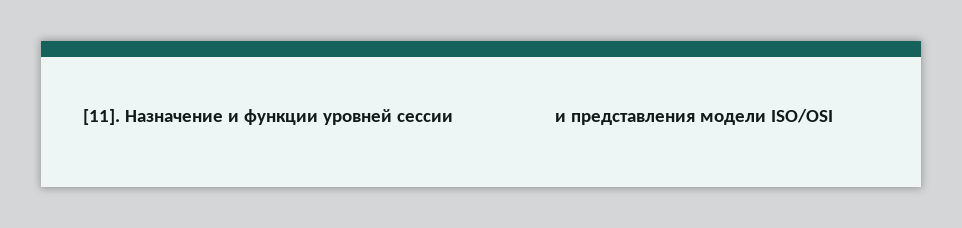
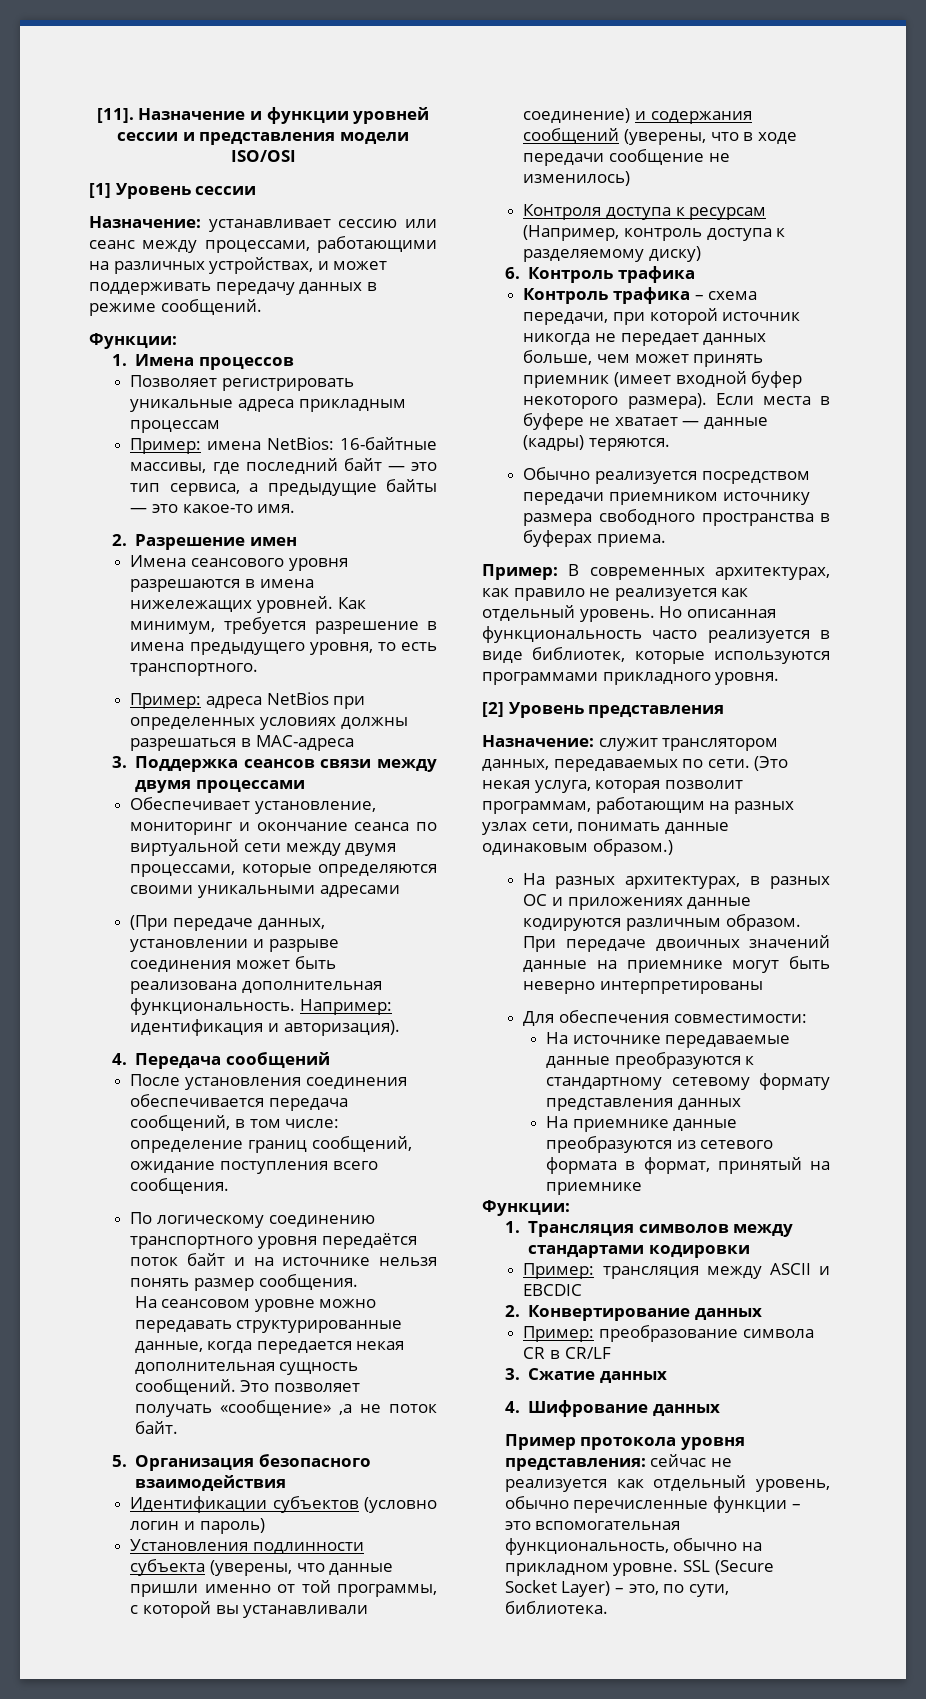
+ [1] Уровень сессии
+ Назначение: устанавливает сессию или сеанс между процессами, работающими на различных устройствах, и может поддерживать передачу данных в режиме сообщений.
+ Функции:
+ 1. Имена процессов
+ Позволяет регистрировать уникальные адреса прикладным процессам
+ Пример: имена NetBios: 16-байтные массивы, где последний байт — это тип сервиса, а предыдущие байты — это какое-то имя.
+ 2. Разрешение имен
+ Имена сеансового уровня разрешаются в имена нижележащих уровней. Как минимум, требуется разрешение в имена предыдущего уровня, то есть транспортного.
+ Пример: адреса NetBios при определенных условиях должны разрешаться в MAC-адреса
+ 3. Поддержка сеансов связи между двумя процессами
+ Обеспечивает установление, мониторинг и окончание сеанса по виртуальной сети между двумя процессами, которые определяются своими уникальными адресами
+ (При передаче данных, установлении и разрыве соединения может быть реализована дополнительная функциональность. Например: идентификация и авторизация).
+ 4. Передача сообщений
+ После установления соединения обеспечивается передача сообщений, в том числе: определение границ сообщений, ожидание поступления всего сообщения.
+ По логическому соединению транспортного уровня передаётся поток байт и на источнике нельзя понять размер сообщения.
+ На сеансовом уровне можно передавать структурированные данные, когда передается некая дополнительная сущность сообщений. Это позволяет получать «сообщение» ,а не поток байт.
+ 5. Организация безопасного взаимодействия
+ Идентификации субъектов (условно логин и пароль)
+ Установления подлинности субъекта (уверены, что данные пришли именно от той программы, с которой вы устанавливали соединение) и содержания сообщений (уверены, что в ходе передачи сообщение не изменилось)
+ Контроля доступа к ресурсам (Например, контроль доступа к разделяемому диску)
+ 6. Контроль трафика
+ Контроль трафика – схема передачи, при которой источник никогда не передает данных больше, чем может принять приемник (имеет входной буфер некоторого размера). Если места в буфере не хватает — данные (кадры) теряются.
+ Обычно реализуется посредством передачи приемником источнику размера свободного пространства в буферах приема.
+ Пример: В современных архитектурах, как правило не реализуется как отдельный уровень. Но описанная функциональность часто реализуется в виде библиотек, которые используются программами прикладного уровня.
+ [2] Уровень представления
+ Назначение: служит транслятором данных, передаваемых по сети. (Это некая услуга, которая позволит программам, работающим на разных узлах сети, понимать данные одинаковым образом.)
+ На разных архитектурах, в разных ОС и приложениях данные кодируются различным образом. При передаче двоичных значений данные на приемнике могут быть неверно интерпретированы
+ Для обеспечения совместимости:
+ На источнике передаваемые данные преобразуются к стандартному сетевому формату представления данных
+ На приемнике данные преобразуются из сетевого формата в формат, принятый на приемнике
+ Функции:
+ 1. Трансляция символов между стандартами кодировки
+ Пример: трансляция между ASCII и EBCDIC
+ 2. Конвертирование данных
+ Пример: преобразование символа CR в CR/LF
+ 3. Сжатие данных
+ 4. Шифрование данных
+ Пример протокола уровня представления: сейчас не реализуется как отдельный уровень, обычно перечисленные функции – это вспомогательная функциональность, обычно на прикладном уровне. SSL (Secure Socket Layer) – это, по сути, библиотека.

